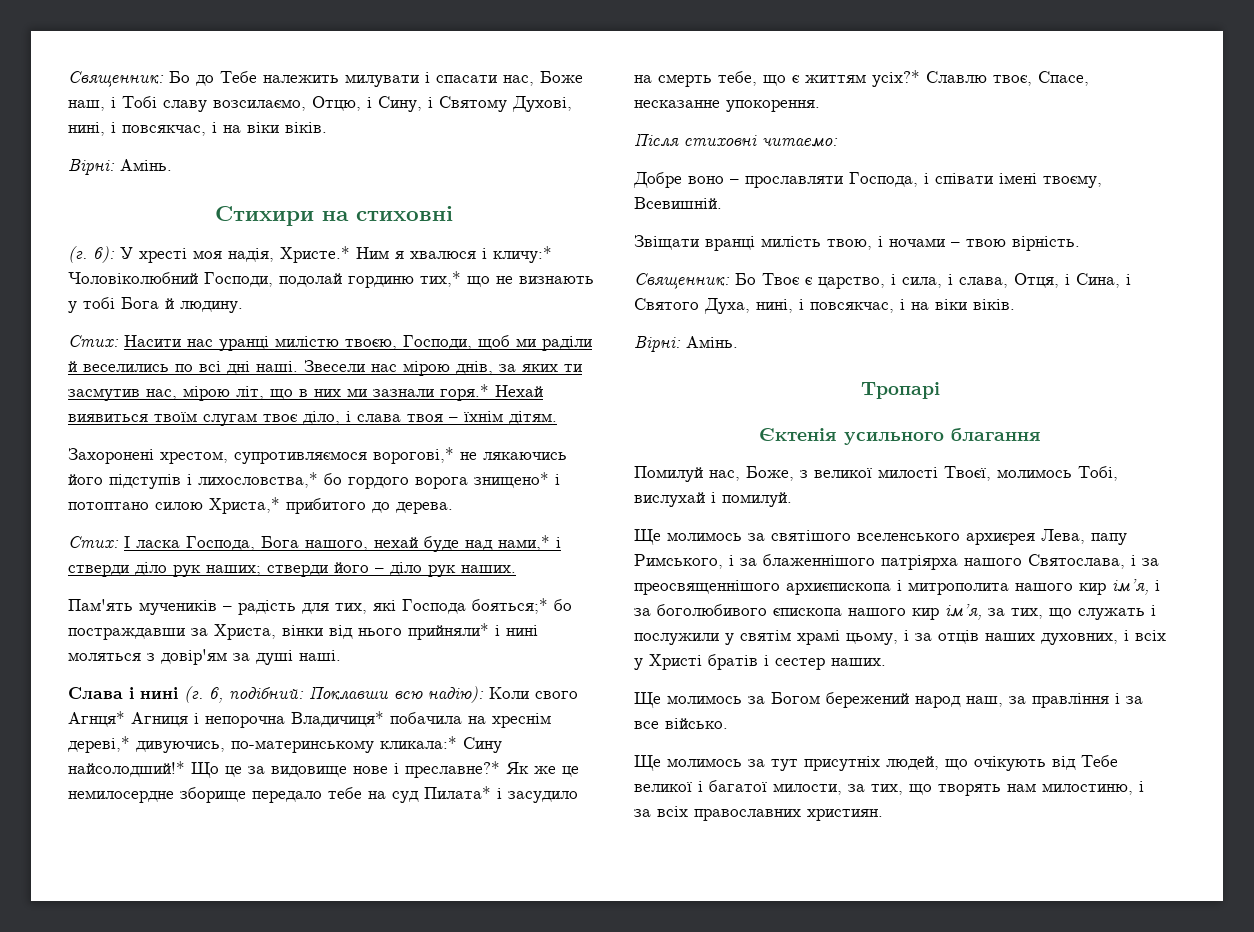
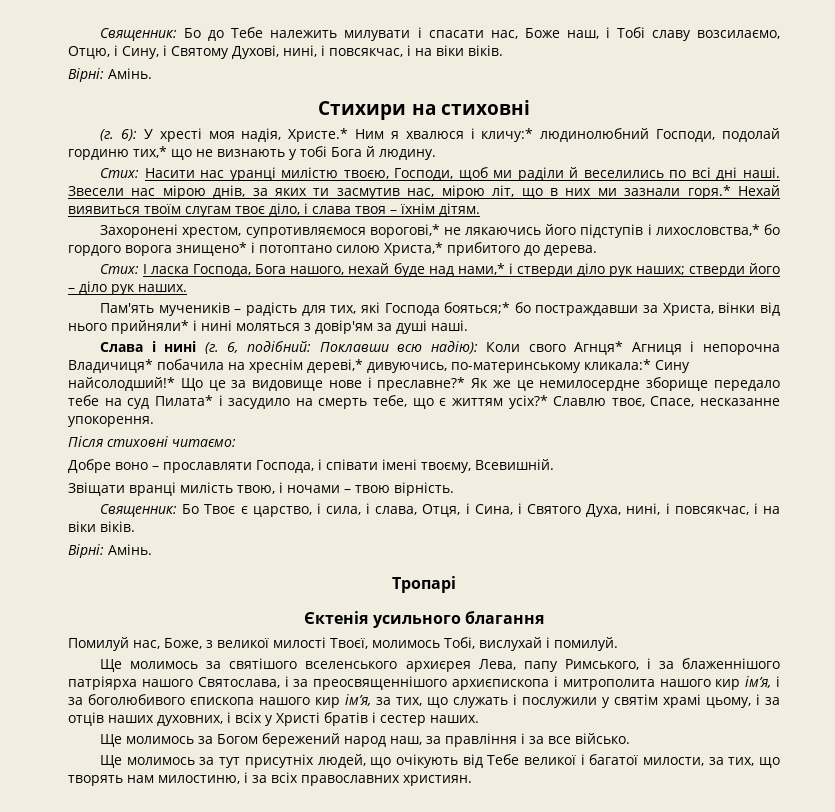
- (г. 6): У хресті моя надія, Христе.* Ним я хвалюся і кличу:* Чоловіколюбний Господи, подолай гординю тих,* що не визнають у тобі Бога й людину.
+ (г. 6): У хресті моя надія, Христе.* Ним я хвалюся і кличу:* людинолюбний Господи, подолай гординю тих,* що не визнають у тобі Бога й людину.

